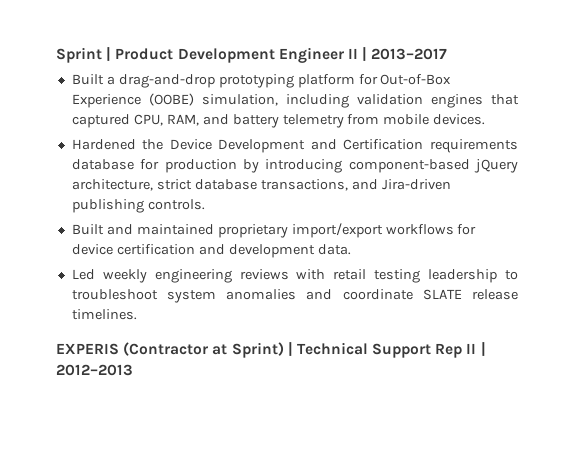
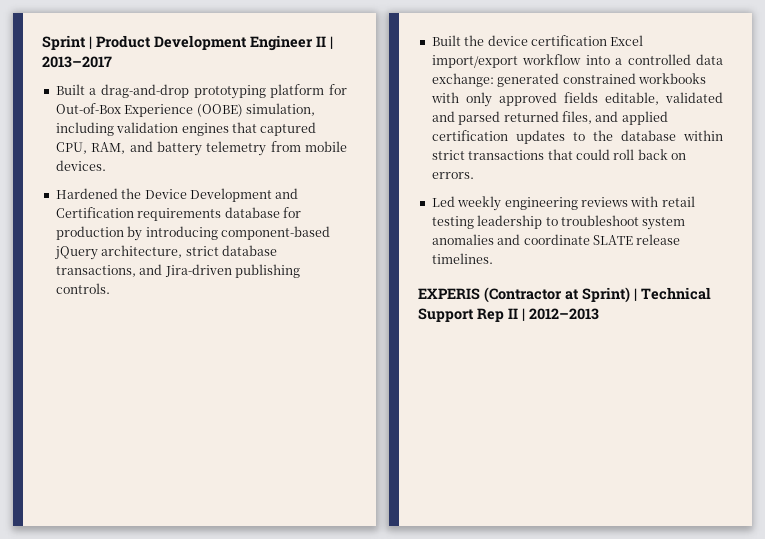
- Built and maintained proprietary import/export workflows for device certification and development data.
+ Built the device certification Excel import/export workflow into a controlled data exchange: generated constrained workbooks with only approved fields editable, validated and parsed returned files, and applied certification updates to the database within strict transactions that could roll back on errors.

